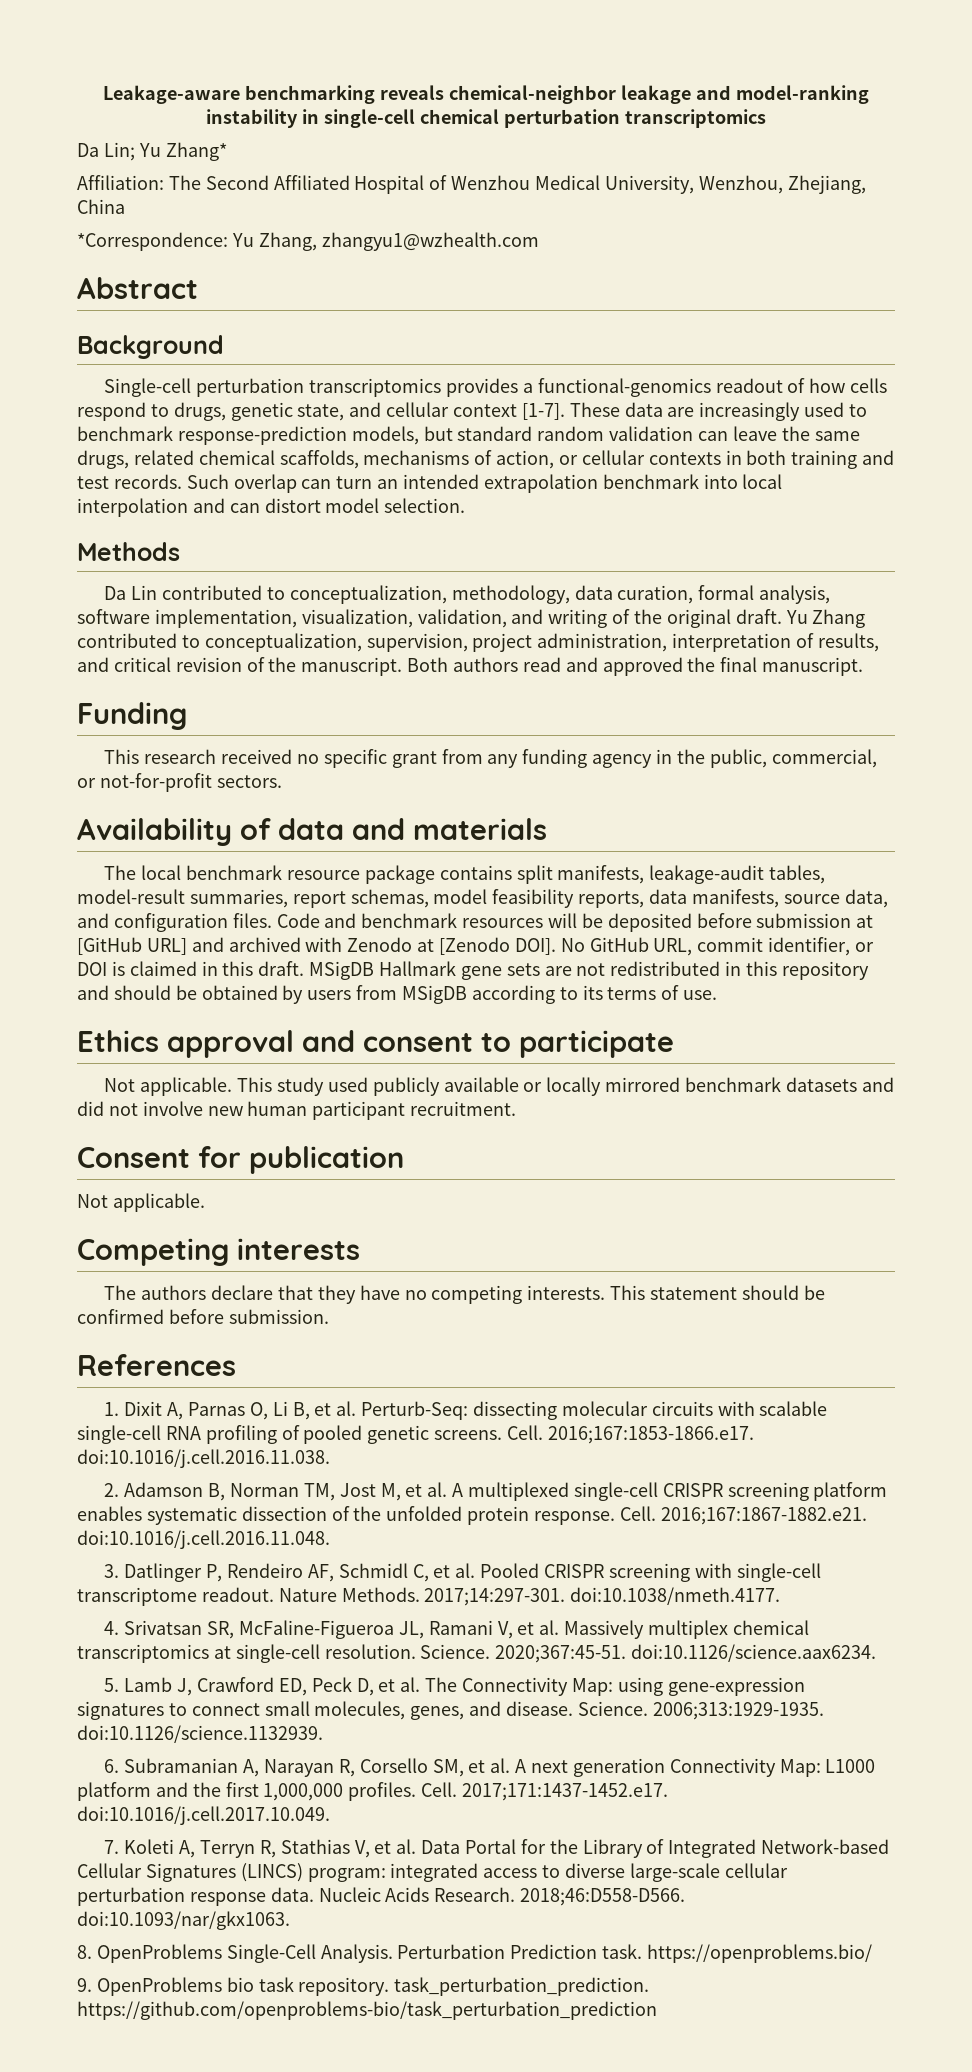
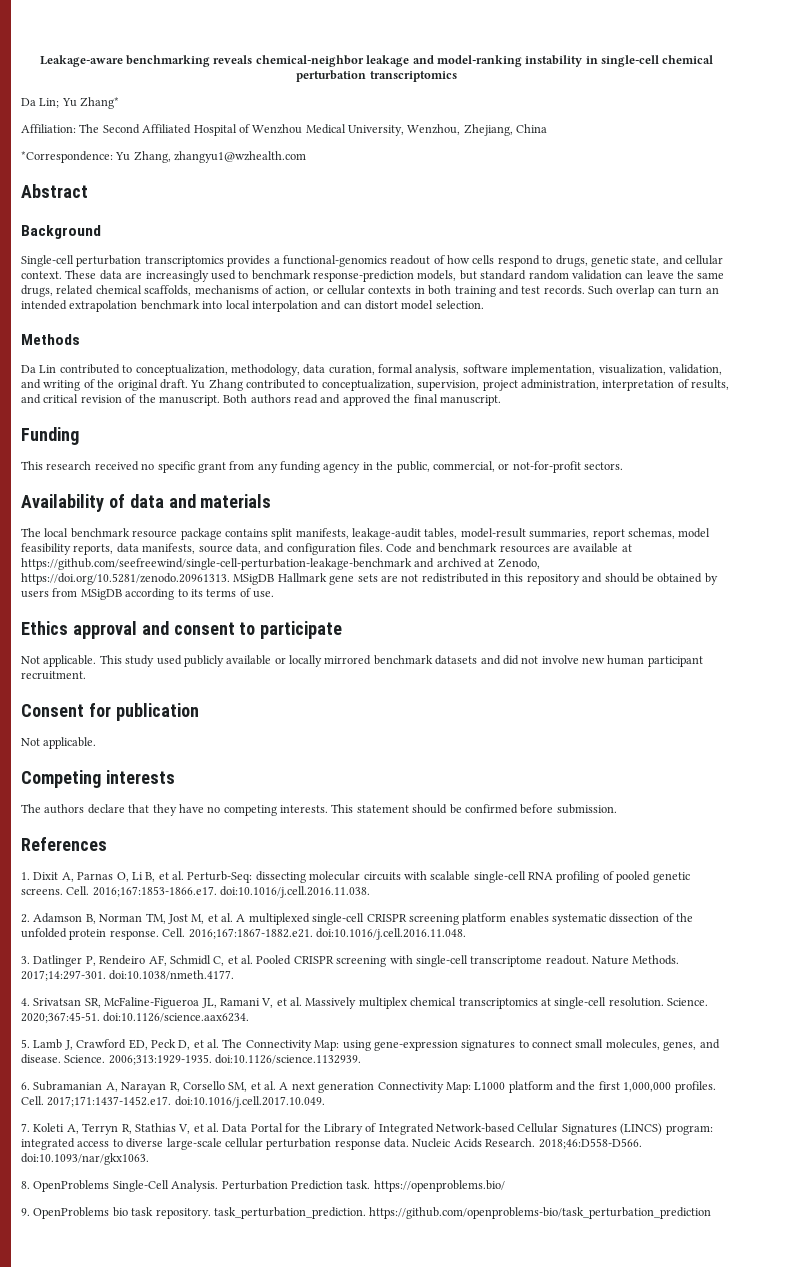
- Single-cell perturbation transcriptomics provides a functional-genomics readout of how cells respond to drugs, genetic state, and cellular context [1-7].
+ Single-cell perturbation transcriptomics provides a functional-genomics readout of how cells respond to drugs, genetic state, and cellular context.
- Code and benchmark resources will be deposited before submission at [GitHub URL] and archived with Zenodo at [Zenodo DOI]. No GitHub URL, commit identifier, or DOI is claimed in this draft. MSigDB Hallmark gene sets are not redistributed in this repository and should be obtained by users from MSigDB according to its terms of use.
+ Code and benchmark resources are available at https://github.com/seefreewind/single-cell-perturbation-leakage-benchmark and archived at Zenodo, https://doi.org/10.5281/zenodo.20961313. MSigDB Hallmark gene sets are not redistributed in this repository and should be obtained by users from MSigDB according to its terms of use.

